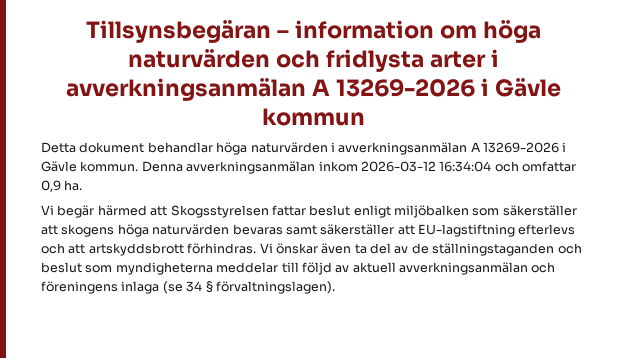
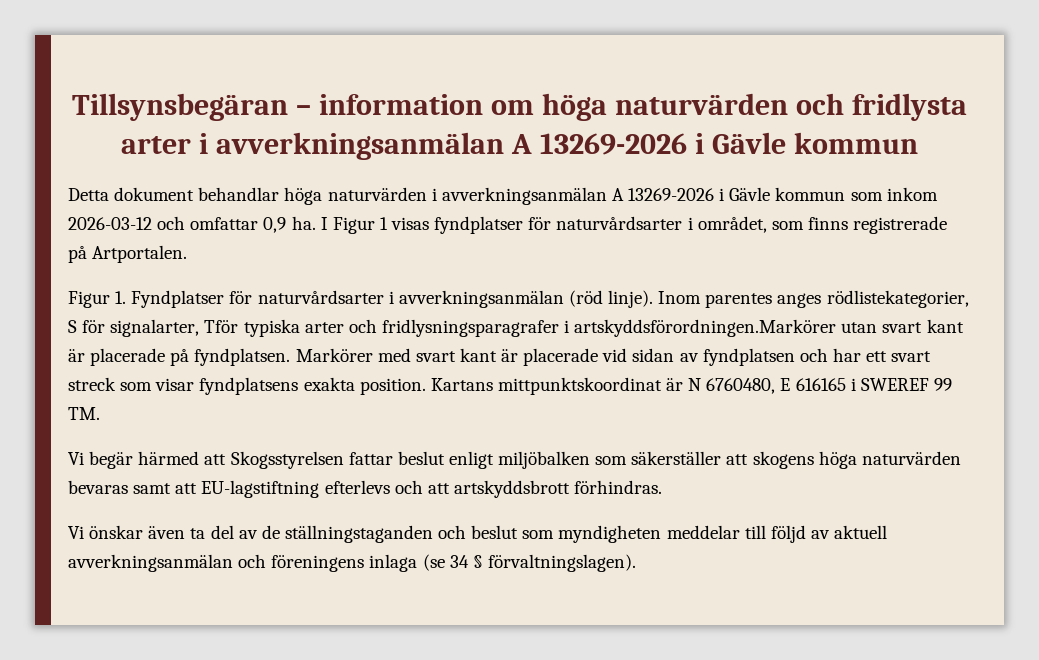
- Detta dokument behandlar höga naturvärden i avverkningsanmälan A 13269-2026 i Gävle kommun. Denna avverkningsanmälan inkom 2026-03-12 16:34:04 och omfattar 0,9 ha.
+ Detta dokument behandlar höga naturvärden i avverkningsanmälan A 13269-2026 i Gävle kommun som inkom 2026-03-12 och omfattar 0,9 ha. I Figur 1 visas fyndplatser för naturvårdsarter i området, som finns registrerade på Artportalen.
+ Figur 1. Fyndplatser för naturvårdsarter i avverkningsanmälan (röd linje). Inom parentes anges rödlistekategorier, S för signalarter, Tför typiska arter och fridlysningsparagrafer i artskyddsförordningen.Markörer utan svart kant är placerade på fyndplatsen. Markörer med svart kant är placerade vid sidan av fyndplatsen och har ett svart streck som visar fyndplatsens exakta position. Kartans mittpunktskoordinat är N 6760480, E 616165 i SWEREF 99 TM.
- Vi begär härmed att Skogsstyrelsen fattar beslut enligt miljöbalken som säkerställer att skogens höga naturvärden bevaras samt säkerställer att EU-lagstiftning efterlevs och att artskyddsbrott förhindras. Vi önskar även ta del av de ställningstaganden och beslut som myndigheterna meddelar till följd av aktuell avverkningsanmälan och föreningens inlaga (se 34 § förvaltningslagen).
+ Vi begär härmed att Skogsstyrelsen fattar beslut enligt miljöbalken som säkerställer att skogens höga naturvärden bevaras samt att EU-lagstiftning efterlevs och att artskyddsbrott förhindras.
+ Vi önskar även ta del av de ställningstaganden och beslut som myndigheten meddelar till följd av aktuell avverkningsanmälan och föreningens inlaga (se 34 § förvaltningslagen).

